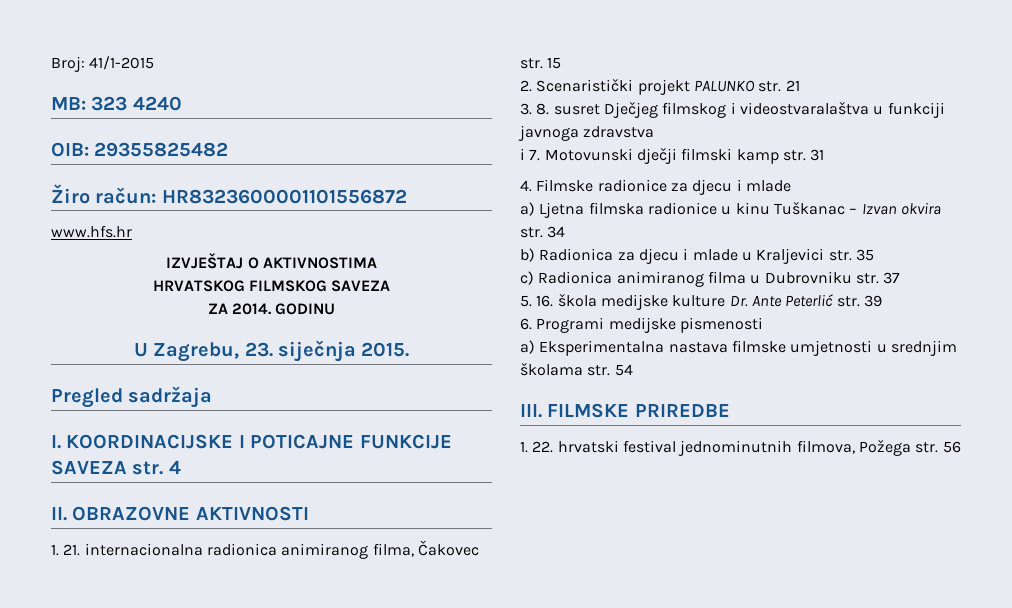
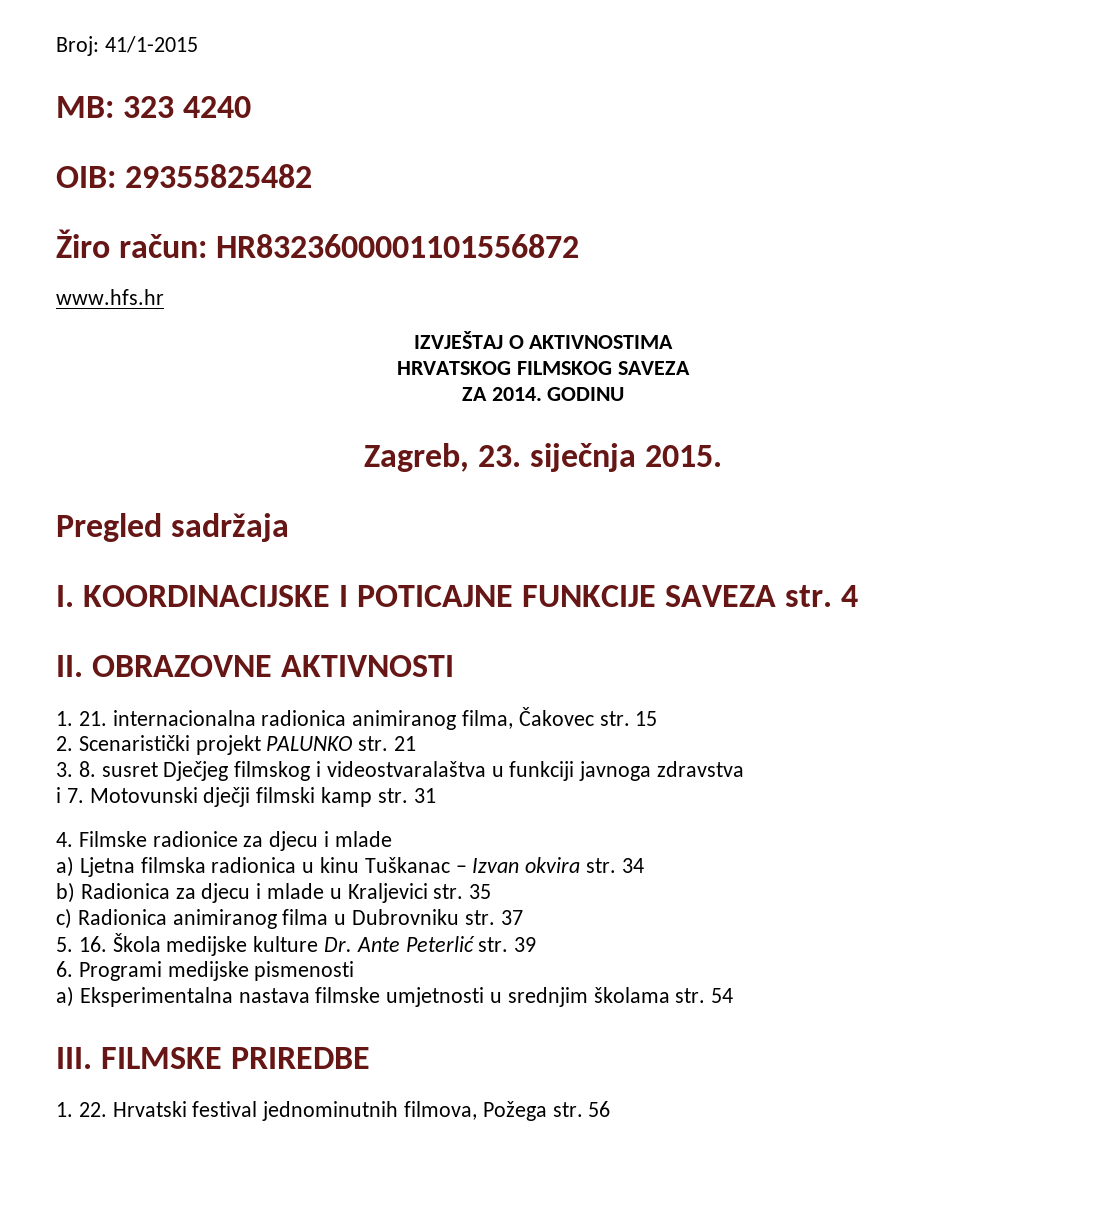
- U Zagrebu, 23. siječnja 2015.
+ Zagreb, 23. siječnja 2015.
- a) Ljetna filmska radionice u kinu Tuškanac – Izvan okvira str. 34
+ a) Ljetna filmska radionica u kinu Tuškanac – Izvan okvira str. 34
- 5. 16. škola medijske kulture Dr. Ante Peterlić str. 39
+ 5. 16. Škola medijske kulture Dr. Ante Peterlić str. 39
- 1. 22. hrvatski festival jednominutnih filmova, Požega str. 56
+ 1. 22. Hrvatski festival jednominutnih filmova, Požega str. 56

